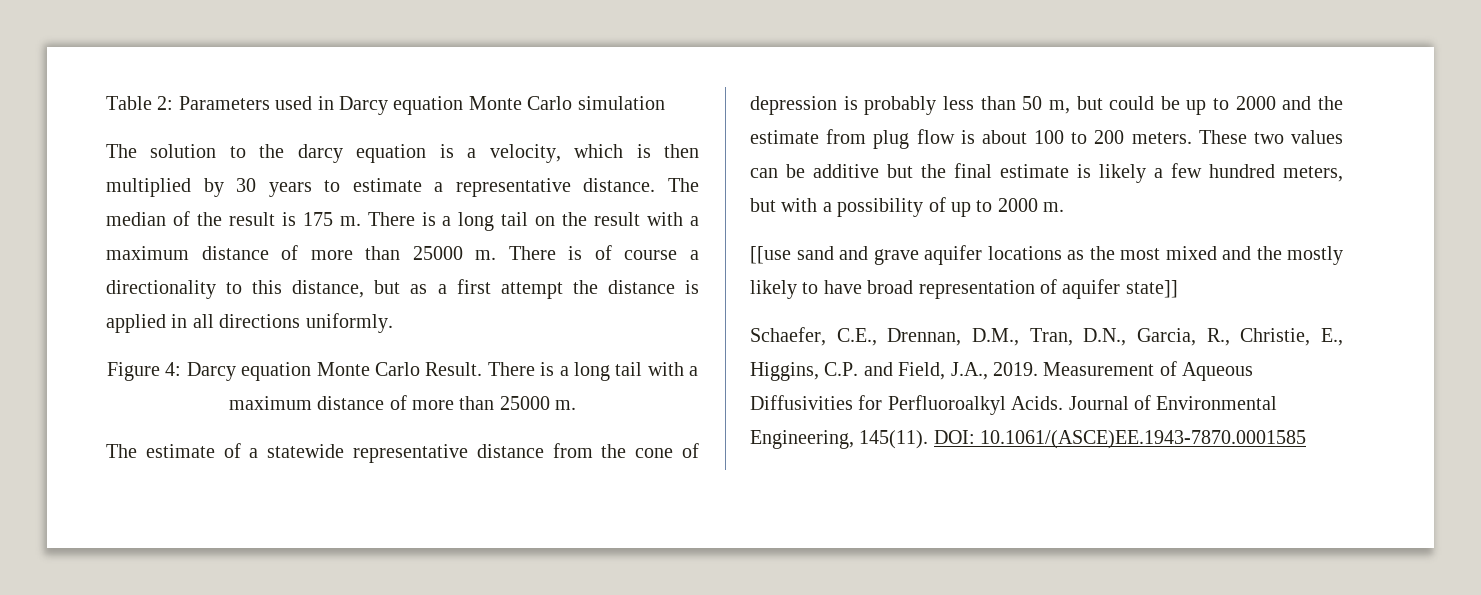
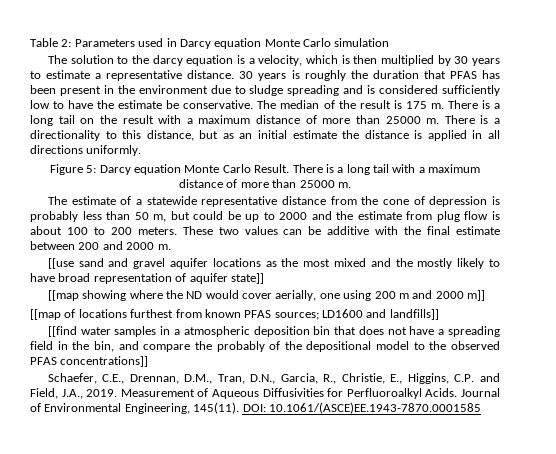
+ 30 years is roughly the duration that PFAS has been present in the environment due to sludge spreading and is considered sufficiently low to have the estimate be conservative.
- There is of course a directionality to this distance, but as a first attempt the distance is applied in all directions uniformly.
+ There is a directionality to this distance, but as an initial estimate the distance is applied in all directions uniformly.
- Figure 4: Darcy equation Monte Carlo Result.
+ Figure 5: Darcy equation Monte Carlo Result.
- These two values can be additive but the final estimate is likely a few hundred meters, but with a possibility of up to 2000 m.
+ These two values can be additive with the final estimate between 200 and 2000 m.
- [[use sand and grave aquifer locations as the most mixed and the mostly likely to have broad representation of aquifer state]]
+ [[use sand and gravel aquifer locations as the most mixed and the mostly likely to have broad representation of aquifer state]]
+ [[map showing where the ND would cover aerially, one using 200 m and 2000 m]]
+ [[map of locations furthest from known PFAS sources; LD1600 and landfills]]
+ [[find water samples in a atmospheric deposition bin that does not have a spreading field in the bin, and compare the probably of the depositional model to the observed PFAS concentrations]]

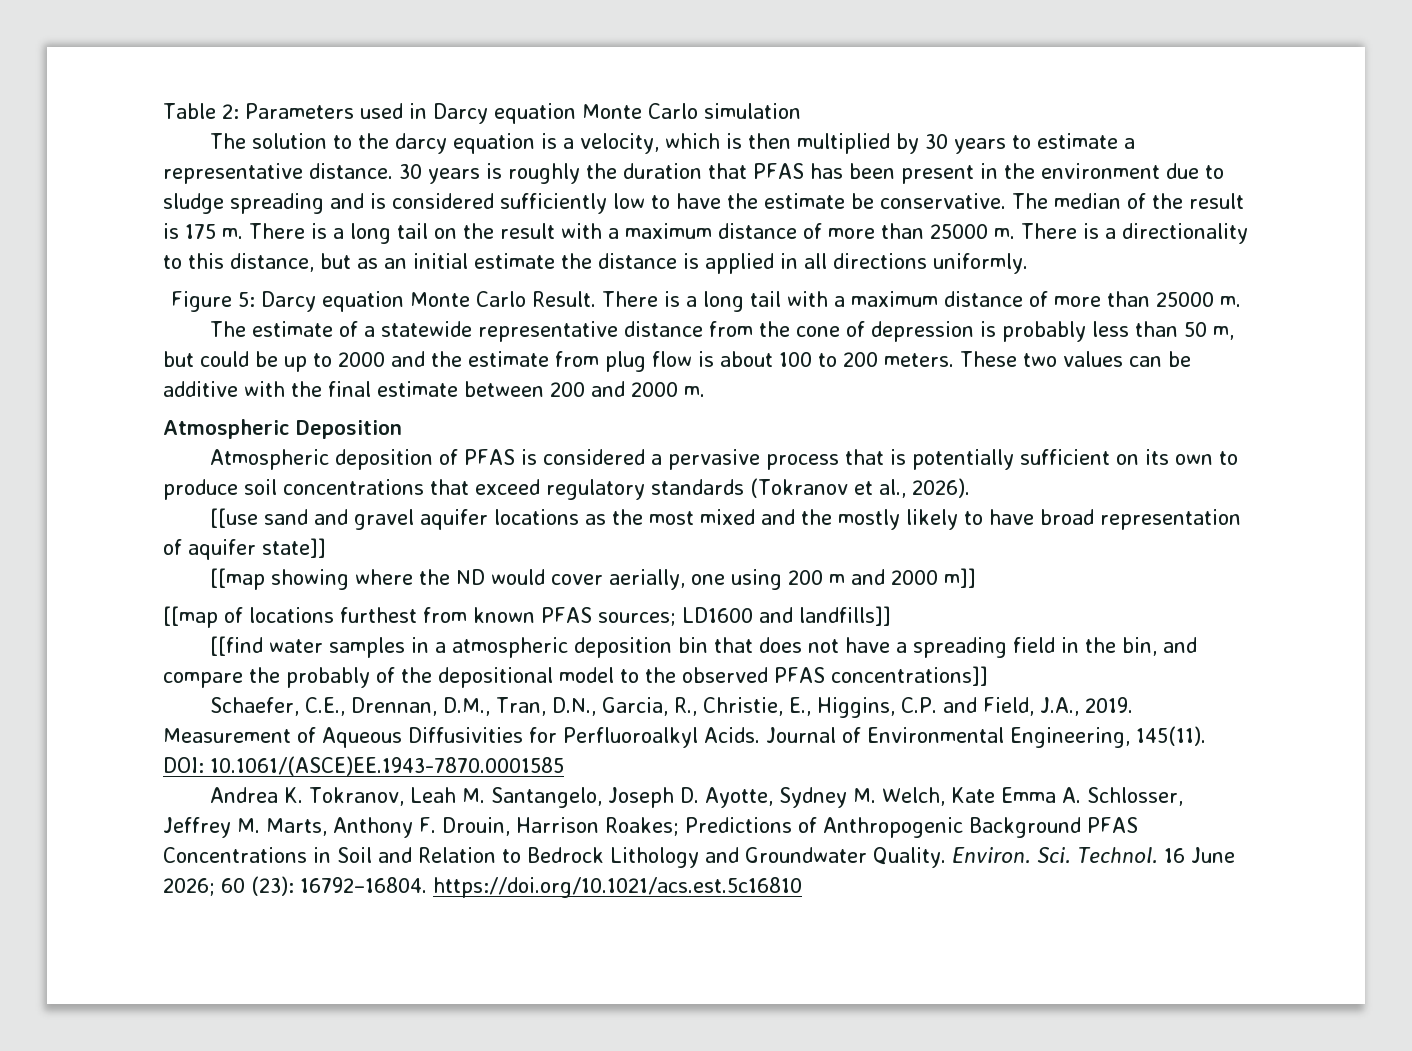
+ Atmospheric Deposition
+ Atmospheric deposition of PFAS is considered a pervasive process that is potentially sufficient on its own to produce soil concentrations that exceed regulatory standards (Tokranov et al., 2026).
+ Andrea K. Tokranov, Leah M. Santangelo, Joseph D. Ayotte, Sydney M. Welch, Kate Emma A. Schlosser, Jeffrey M. Marts, Anthony F. Drouin, Harrison Roakes; Predictions of Anthropogenic Background PFAS Concentrations in Soil and Relation to Bedrock Lithology and Groundwater Quality. Environ. Sci. Technol. 16 June 2026; 60 (23): 16792–16804. https://doi.org/10.1021/acs.est.5c16810

